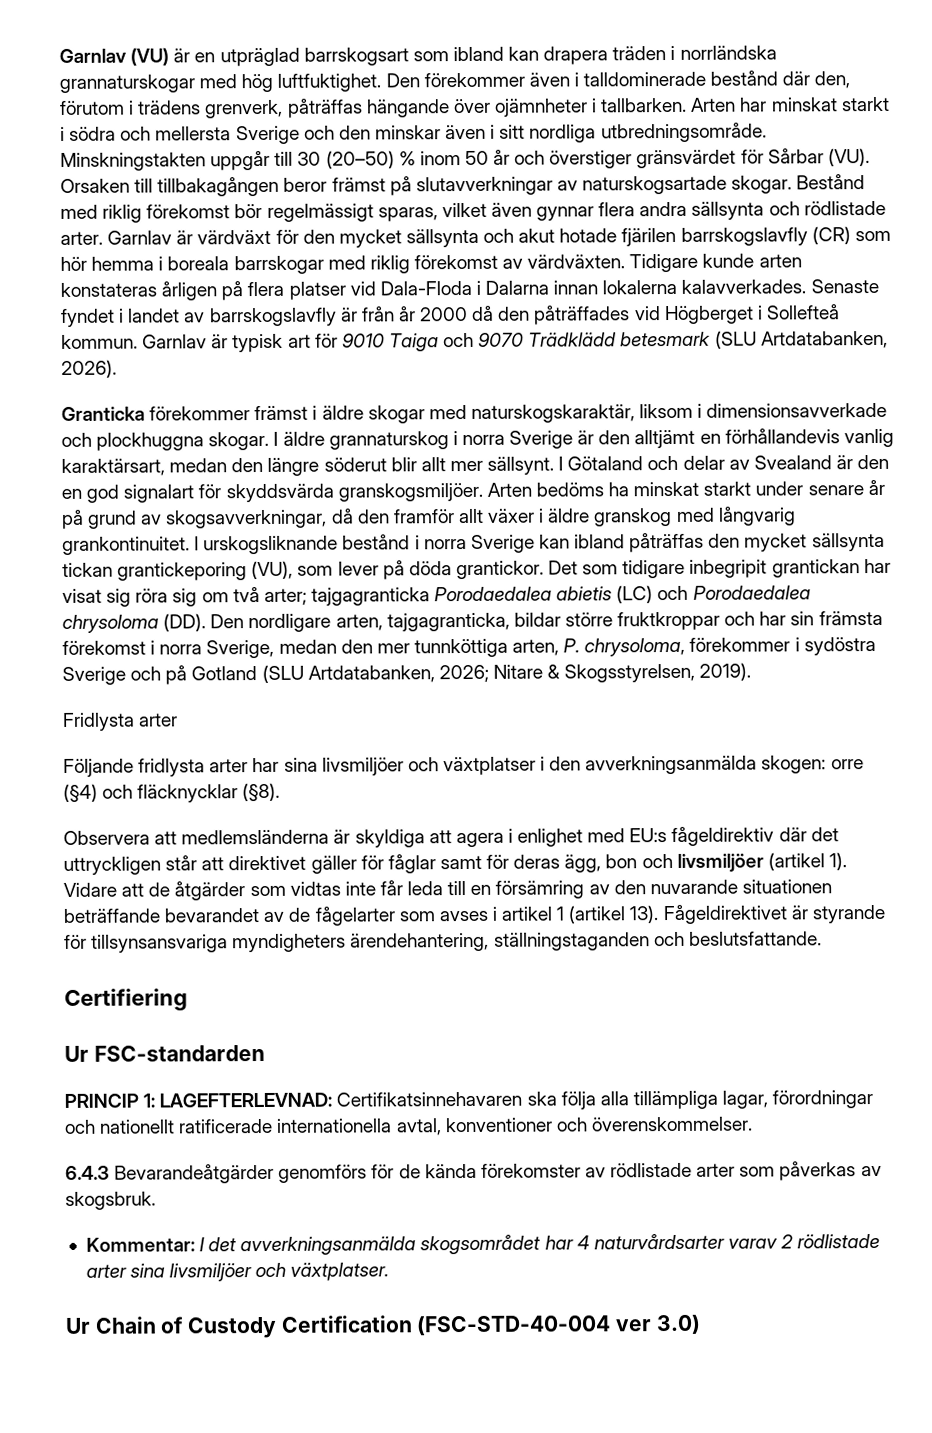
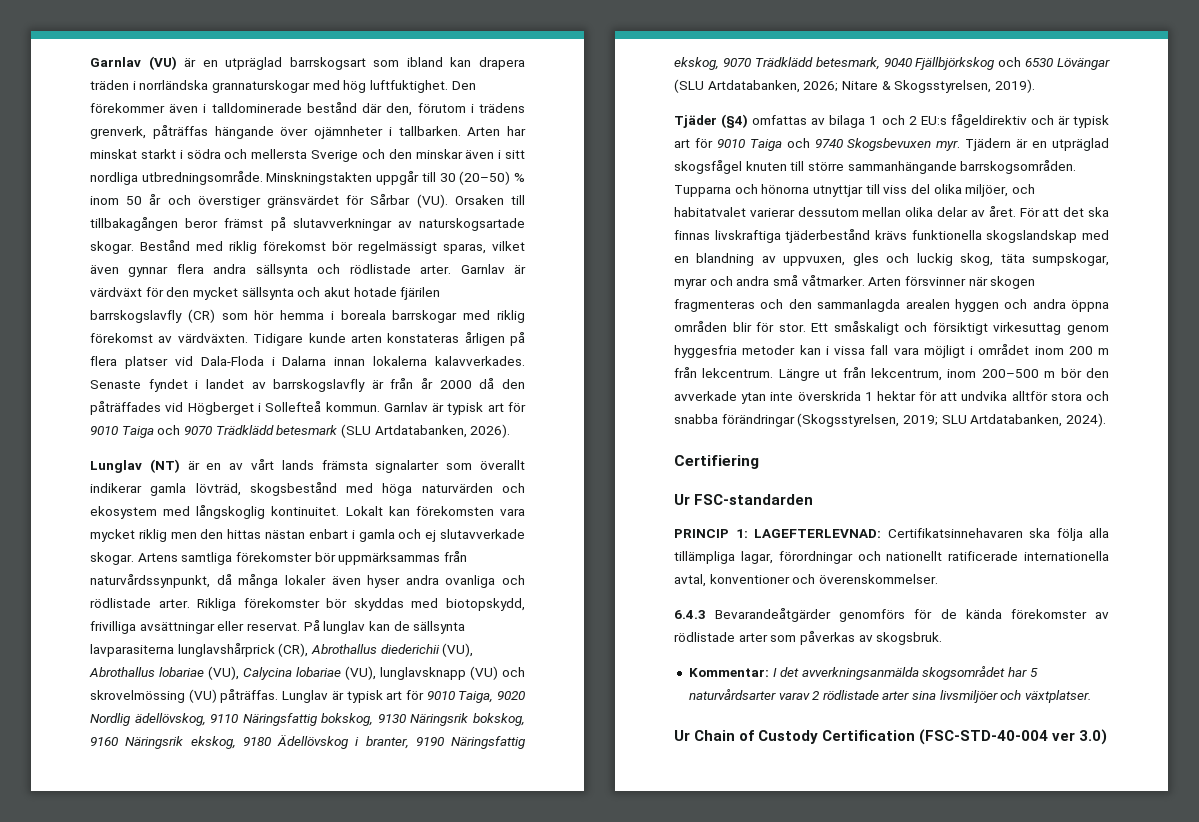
- Granticka förekommer främst i äldre skogar med naturskogskaraktär, liksom i dimensionsavverkade och plockhuggna skogar. I äldre grannaturskog i norra Sverige är den alltjämt en förhållandevis vanlig karaktärsart, medan den längre söderut blir allt mer sällsynt. I Götaland och delar av Svealand är den en god signalart för skyddsvärda granskogsmiljöer. Arten bedöms ha minskat starkt under senare år på grund av skogsavverkningar, då den framför allt växer i äldre granskog med långvarig grankontinuitet. I urskogsliknande bestånd i norra Sverige kan ibland påträffas den mycket sällsynta tickan grantickeporing (VU), som lever på döda grantickor. Det som tidigare inbegripit grantickan har visat sig röra sig om två arter; tajgagranticka Porodaedalea abietis (LC) och Porodaedalea chrysoloma (DD). Den nordligare arten, tajgagranticka, bildar större fruktkroppar och har sin främsta förekomst i norra Sverige, medan den mer tunnköttiga arten, P. chrysoloma, förekommer i sydöstra Sverige och på Gotland (SLU Artdatabanken, 2026; Nitare & Skogsstyrelsen, 2019).
+ Lunglav (NT) är en av vårt lands främsta signalarter som överallt indikerar gamla lövträd, skogsbestånd med höga naturvärden och ekosystem med långskoglig kontinuitet. Lokalt kan förekomsten vara mycket riklig men den hittas nästan enbart i gamla och ej slutavverkade skogar. Artens samtliga förekomster bör uppmärksammas från naturvårdssynpunkt, då många lokaler även hyser andra ovanliga och rödlistade arter. Rikliga förekomster bör skyddas med biotopskydd, frivilliga avsättningar eller reservat. På lunglav kan de sällsynta lavparasiterna lunglavshårprick (CR), Abrothallus diederichii (VU), Abrothallus lobariae (VU), Calycina lobariae (VU), lunglavsknapp (VU) och skrovelmössing (VU) påträffas. Lunglav är typisk art för 9010 Taiga, 9020 Nordlig ädellövskog, 9110 Näringsfattig bokskog, 9130 Näringsrik bokskog, 9160 Näringsrik ekskog, 9180 Ädellövskog i branter, 9190 Näringsfattig ekskog, 9070 Trädklädd betesmark, 9040 Fjällbjörkskog och 6530 Lövängar (SLU Artdatabanken, 2026; Nitare & Skogsstyrelsen, 2019).
- Fridlysta arter
- Följande fridlysta arter har sina livsmiljöer och växtplatser i den avverkningsanmälda skogen: orre (§4) och fläcknycklar (§8).
- Observera att medlemsländerna är skyldiga att agera i enlighet med EU:s fågeldirektiv där det uttryckligen står att direktivet gäller för fåglar samt för deras ägg, bon och livsmiljöer (artikel 1). Vidare att de åtgärder som vidtas inte får leda till en försämring av den nuvarande situationen beträffande bevarandet av de fågelarter som avses i artikel 1 (artikel 13). Fågeldirektivet är styrande för tillsynsansvariga myndigheters ärendehantering, ställningstaganden och beslutsfattande.
+ Tjäder (§4) omfattas av bilaga 1 och 2 EU:s fågeldirektiv och är typisk art för 9010 Taiga och 9740 Skogsbevuxen myr. Tjädern är en utpräglad skogsfågel knuten till större sammanhängande barrskogsområden. Tupparna och hönorna utnyttjar till viss del olika miljöer, och habitatvalet varierar dessutom mellan olika delar av året. För att det ska finnas livskraftiga tjäderbestånd krävs funktionella skogslandskap med en blandning av uppvuxen, gles och luckig skog, täta sumpskogar, myrar och andra små våtmarker. Arten försvinner när skogen fragmenteras och den sammanlagda arealen hyggen och andra öppna områden blir för stor. Ett småskaligt och försiktigt virkesuttag genom hyggesfria metoder kan i vissa fall vara möjligt i området inom 200 m från lekcentrum. Längre ut från lekcentrum, inom 200–500 m bör den avverkade ytan inte överskrida 1 hektar för att undvika alltför stora och snabba förändringar (Skogsstyrelsen, 2019; SLU Artdatabanken, 2024).
- Kommentar: I det avverkningsanmälda skogsområdet har 4 naturvårdsarter varav 2 rödlistade arter sina livsmiljöer och växtplatser.
+ Kommentar: I det avverkningsanmälda skogsområdet har 5 naturvårdsarter varav 2 rödlistade arter sina livsmiljöer och växtplatser.

